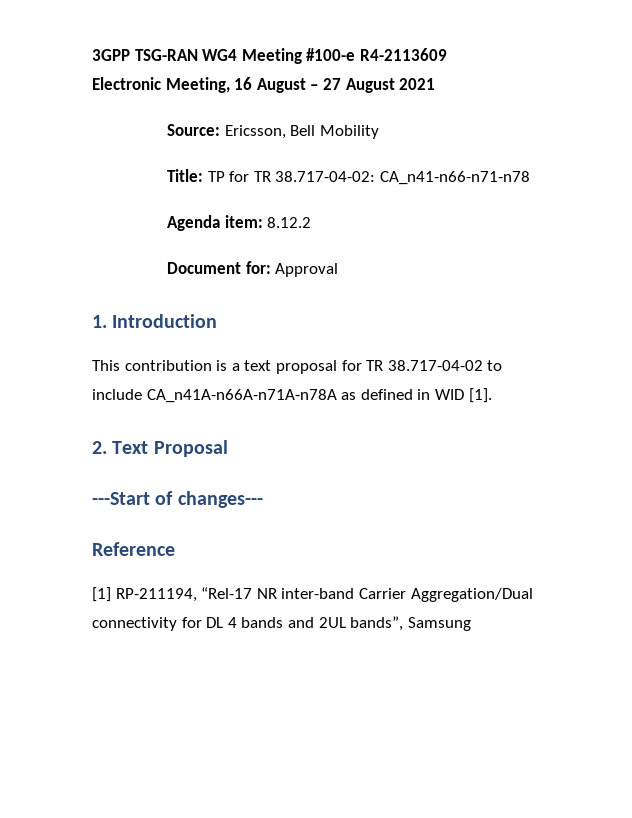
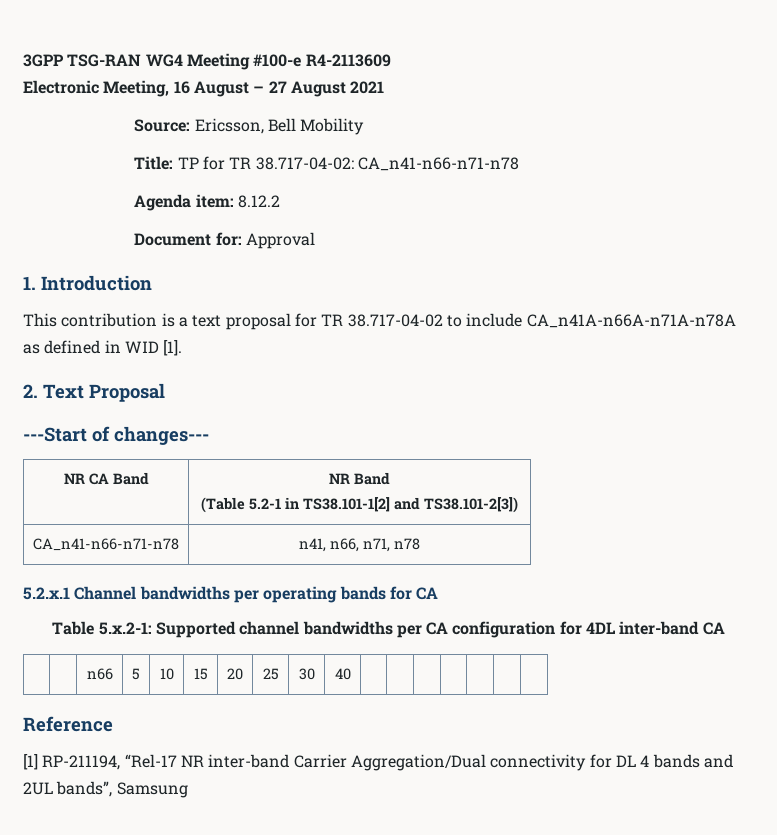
+ NR CA Band | NR Band
+ (Table 5.2-1 in TS38.101-1[2] and TS38.101-2[3])
+ CA_n41-n66-n71-n78 | n41, n66, n71, n78
+ 5.2.x.1 Channel bandwidths per operating bands for CA
+ Table 5.x.2-1: Supported channel bandwidths per CA configuration for 4DL inter-band CA
+ | | n66 | 5 | 10 | 15 | 20 | 25 | 30 | 40 | | | | | | |

